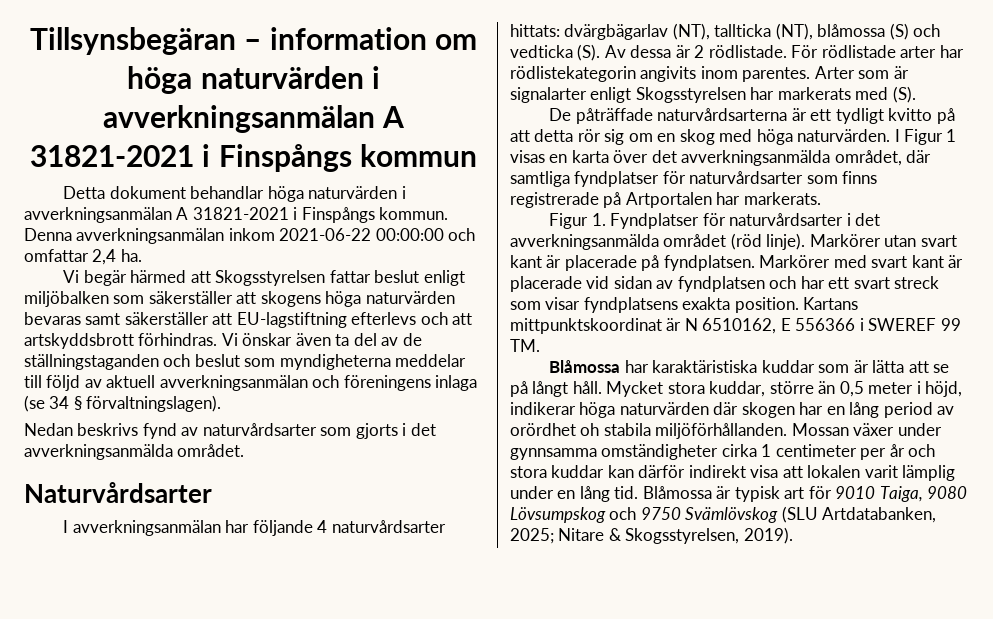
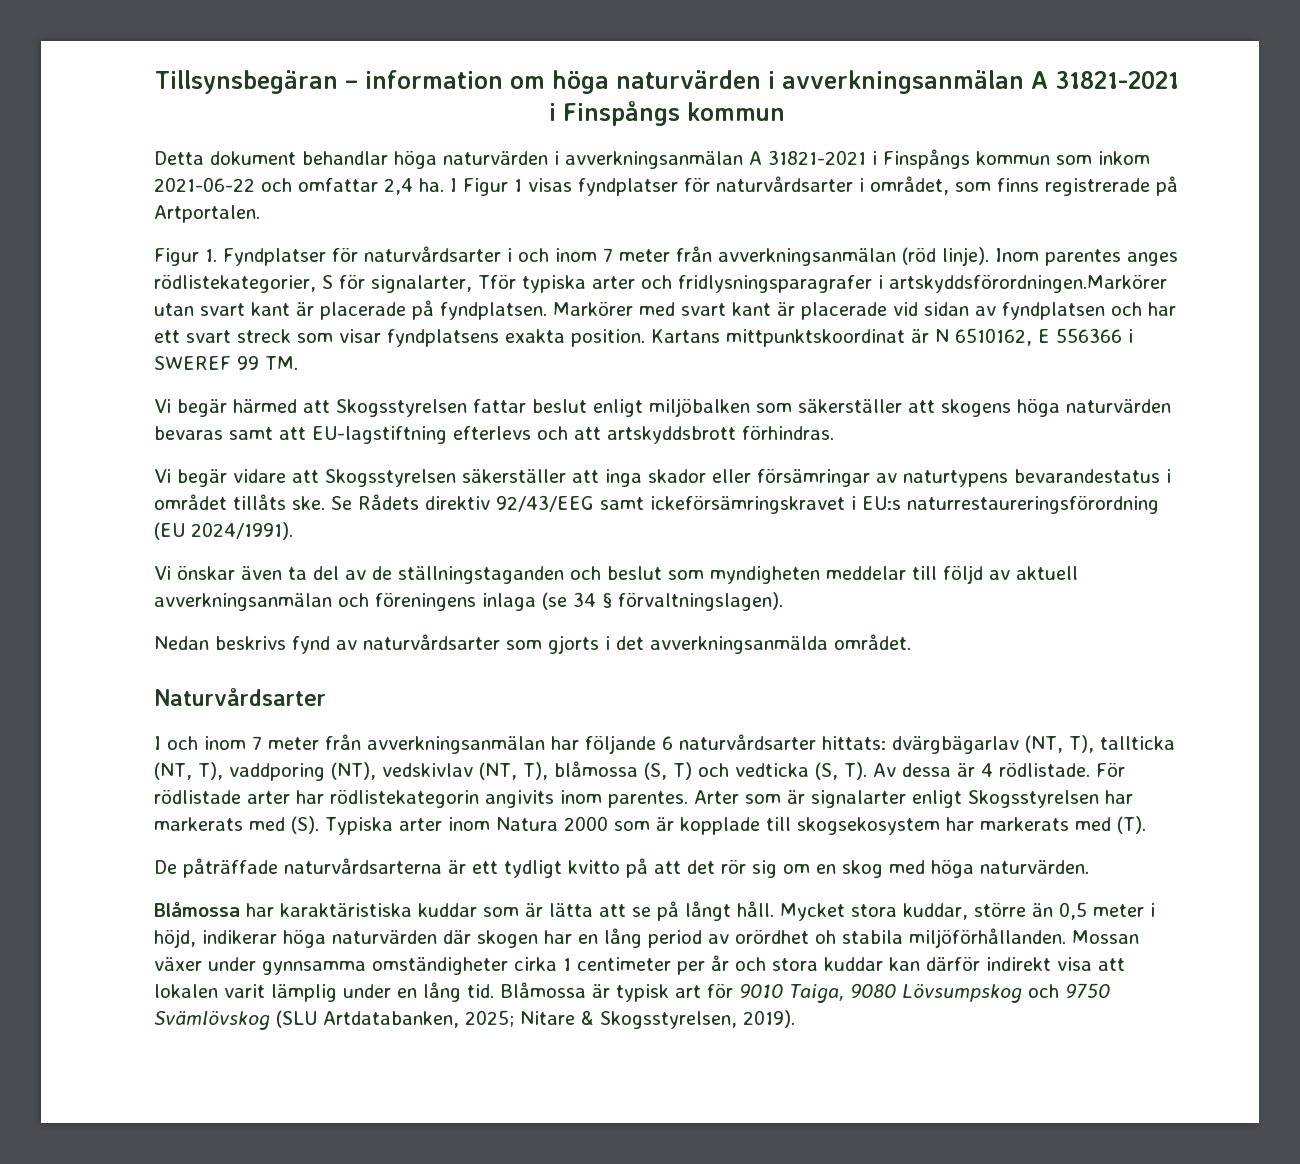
- Detta dokument behandlar höga naturvärden i avverkningsanmälan A 31821-2021 i Finspångs kommun. Denna avverkningsanmälan inkom 2021-06-22 00:00:00 och omfattar 2,4 ha.
- Vi begär härmed att Skogsstyrelsen fattar beslut enligt miljöbalken som säkerställer att skogens höga naturvärden bevaras samt säkerställer att EU-lagstiftning efterlevs och att artskyddsbrott förhindras. Vi önskar även ta del av de ställningstaganden och beslut som myndigheterna meddelar till följd av aktuell avverkningsanmälan och föreningens inlaga (se 34 § förvaltningslagen).
- Nedan beskrivs fynd av naturvårdsarter som gjorts i det avverkningsanmälda området.
- Naturvårdsarter
- I avverkningsanmälan har följande 4 naturvårdsarter hittats: dvärgbägarlav (NT), tallticka (NT), blåmossa (S) och vedticka (S). Av dessa är 2 rödlistade. För rödlistade arter har rödlistekategorin angivits inom parentes. Arter som är signalarter enligt Skogsstyrelsen har markerats med (S).
- De påträffade naturvårdsarterna är ett tydligt kvitto på att detta rör sig om en skog med höga naturvärden. I Figur 1 visas en karta över det avverkningsanmälda området, där samtliga fyndplatser för naturvårdsarter som finns registrerade på Artportalen har markerats.
+ Detta dokument behandlar höga naturvärden i avverkningsanmälan A 31821-2021 i Finspångs kommun som inkom 2021-06-22 och omfattar 2,4 ha. I Figur 1 visas fyndplatser för naturvårdsarter i området, som finns registrerade på Artportalen.
- Figur 1. Fyndplatser för naturvårdsarter i det avverkningsanmälda området (röd linje). Markörer utan svart kant är placerade på fyndplatsen.
+ Figur 1. Fyndplatser för naturvårdsarter i och inom 7 meter från avverkningsanmälan (röd linje). Inom parentes anges rödlistekategorier, S för signalarter, Tför typiska arter och fridlysningsparagrafer i artskyddsförordningen.Markörer utan svart kant är placerade på fyndplatsen.
+ Vi begär härmed att Skogsstyrelsen fattar beslut enligt miljöbalken som säkerställer att skogens höga naturvärden bevaras samt att EU-lagstiftning efterlevs och att artskyddsbrott förhindras.
+ Vi begär vidare att Skogsstyrelsen säkerställer att inga skador eller försämringar av naturtypens bevarandestatus i området tillåts ske. Se Rådets direktiv 92/43/EEG samt ickeförsämringskravet i EU:s naturrestaureringsförordning (EU 2024/1991).
+ Vi önskar även ta del av de ställningstaganden och beslut som myndigheten meddelar till följd av aktuell avverkningsanmälan och föreningens inlaga (se 34 § förvaltningslagen).
+ Nedan beskrivs fynd av naturvårdsarter som gjorts i det avverkningsanmälda området.
+ Naturvårdsarter
+ I och inom 7 meter från avverkningsanmälan har följande 6 naturvårdsarter hittats: dvärgbägarlav (NT, T), tallticka (NT, T), vaddporing (NT), vedskivlav (NT, T), blåmossa (S, T) och vedticka (S, T). Av dessa är 4 rödlistade. För rödlistade arter har rödlistekategorin angivits inom parentes. Arter som är signalarter enligt Skogsstyrelsen har markerats med (S). Typiska arter inom Natura 2000 som är kopplade till skogsekosystem har markerats med (T).
+ De påträffade naturvårdsarterna är ett tydligt kvitto på att det rör sig om en skog med höga naturvärden.

